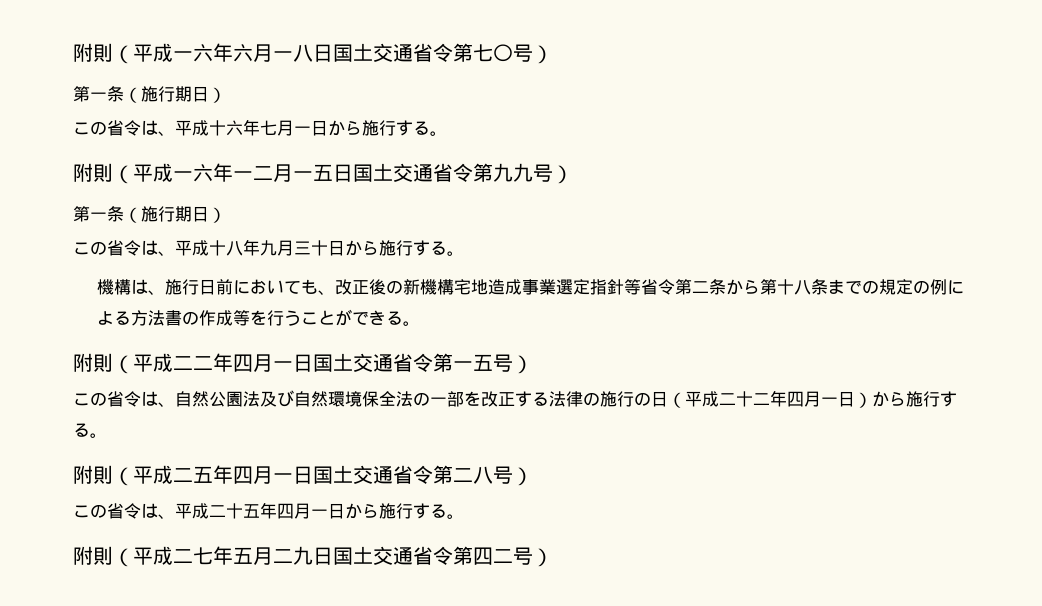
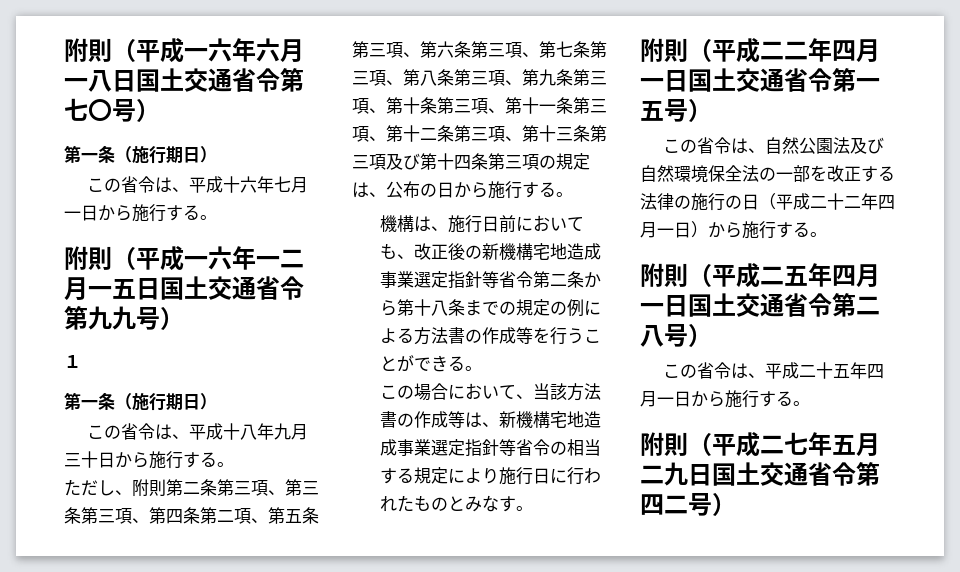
+ １
+ ただし、附則第二条第三項、第三条第三項、第四条第二項、第五条第三項、第六条第三項、第七条第三項、第八条第三項、第九条第三項、第十条第三項、第十一条第三項、第十二条第三項、第十三条第三項及び第十四条第三項の規定は、公布の日から施行する。
+ この場合において、当該方法書の作成等は、新機構宅地造成事業選定指針等省令の相当する規定により施行日に行われたものとみなす。

